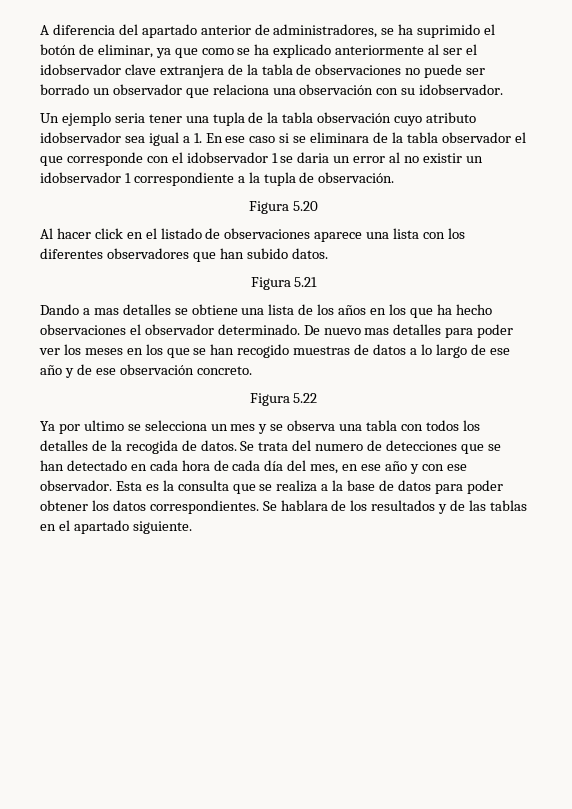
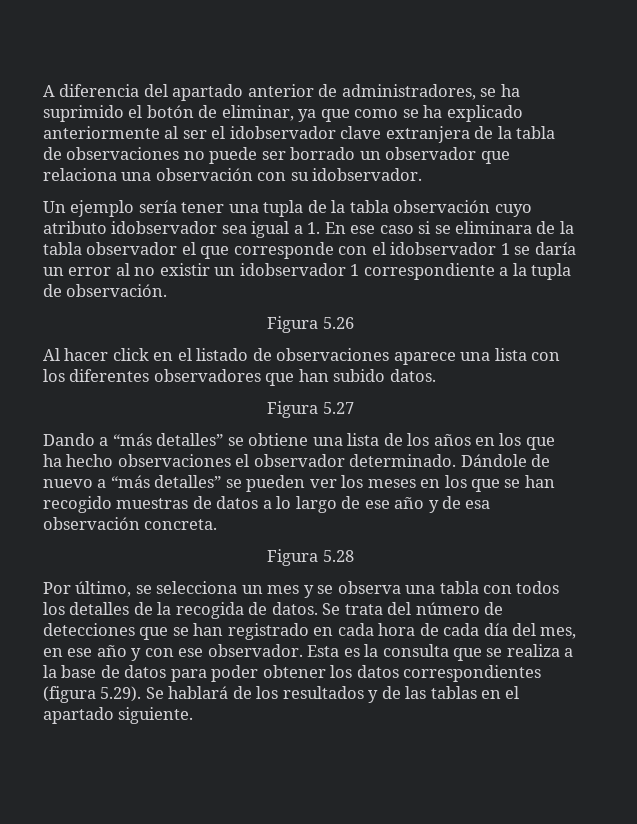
- Un ejemplo seria tener una tupla de la tabla observación cuyo atributo idobservador sea igual a 1. En ese caso si se eliminara de la tabla observador el que corresponde con el idobservador 1 se daria un error al no existir un idobservador 1 correspondiente a la tupla de observación.
+ Un ejemplo sería tener una tupla de la tabla observación cuyo atributo idobservador sea igual a 1. En ese caso si se eliminara de la tabla observador el que corresponde con el idobservador 1 se daría un error al no existir un idobservador 1 correspondiente a la tupla de observación.
- Figura 5.20
+ Figura 5.26
- Figura 5.21
+ Figura 5.27
- Dando a mas detalles se obtiene una lista de los años en los que ha hecho observaciones el observador determinado.
+ Dando a “más detalles” se obtiene una lista de los años en los que ha hecho observaciones el observador determinado.
- De nuevo mas detalles para poder ver los meses en los que se han recogido muestras de datos a lo largo de ese año y de ese observación concreto.
- Figura 5.22
- Ya por ultimo se selecciona un mes y se observa una tabla con todos los detalles de la recogida de datos.
+ Dándole de nuevo a “más detalles” se pueden ver los meses en los que se han recogido muestras de datos a lo largo de ese año y de esa observación concreta.
+ Figura 5.28
+ Por último, se selecciona un mes y se observa una tabla con todos los detalles de la recogida de datos.
- Se trata del numero de detecciones que se han detectado en cada hora de cada día del mes, en ese año y con ese observador.
+ Se trata del número de detecciones que se han registrado en cada hora de cada día del mes, en ese año y con ese observador.
- Esta es la consulta que se realiza a la base de datos para poder obtener los datos correspondientes. Se hablara de los resultados y de las tablas en el apartado siguiente.
+ Esta es la consulta que se realiza a la base de datos para poder obtener los datos correspondientes (figura 5.29). Se hablará de los resultados y de las tablas en el apartado siguiente.

